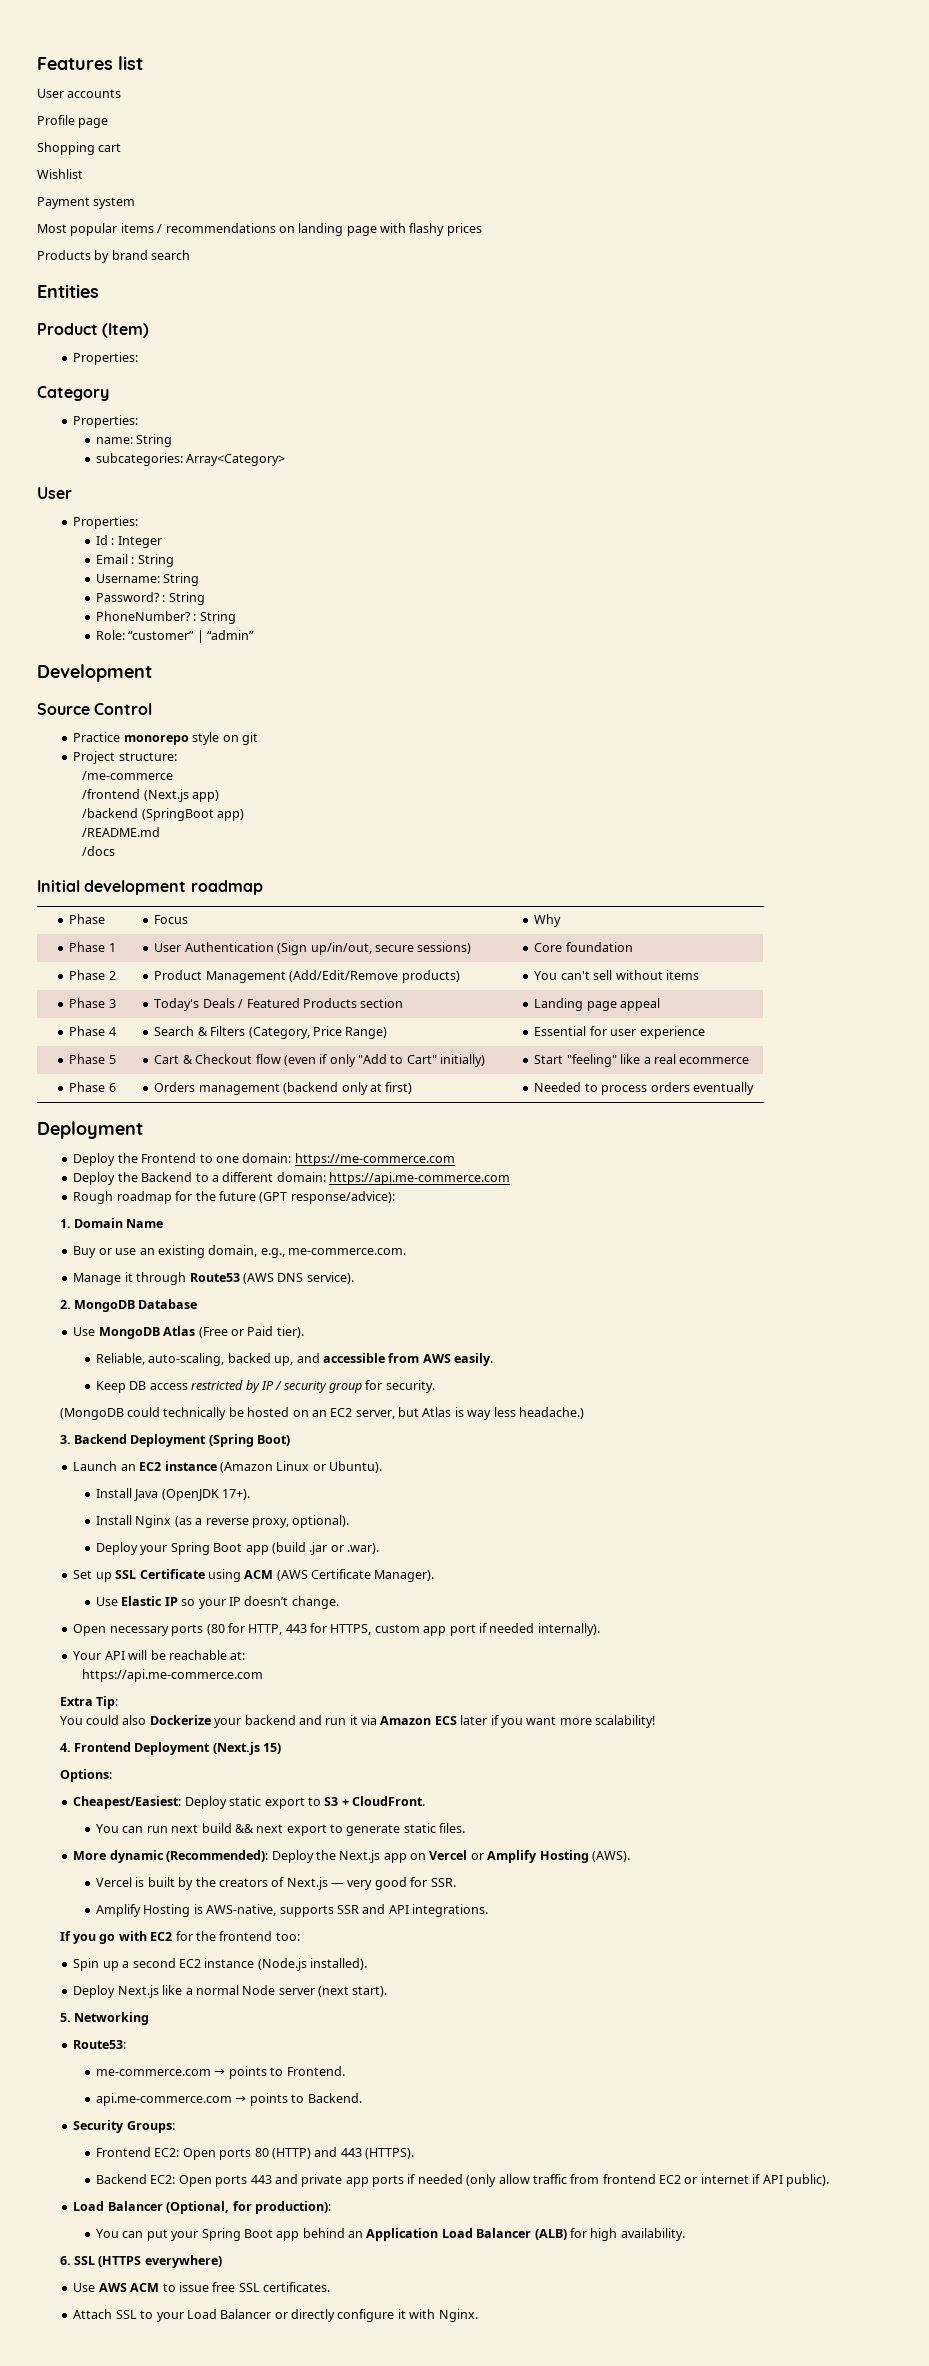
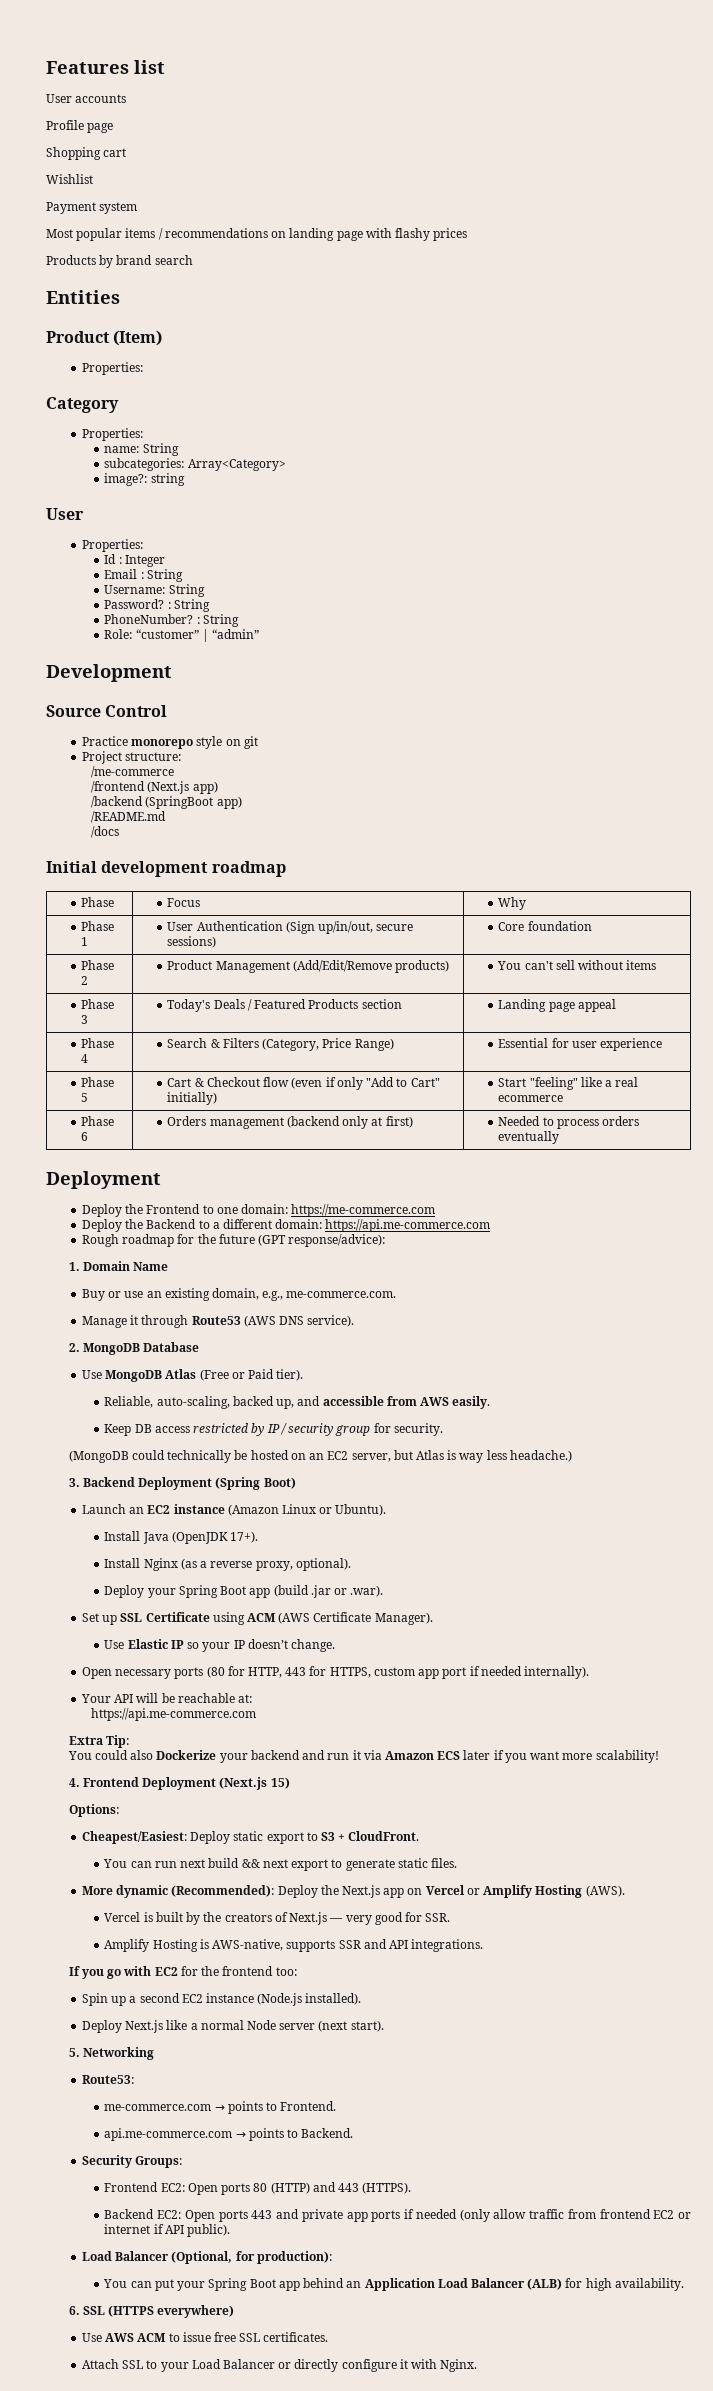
+ image?: string

